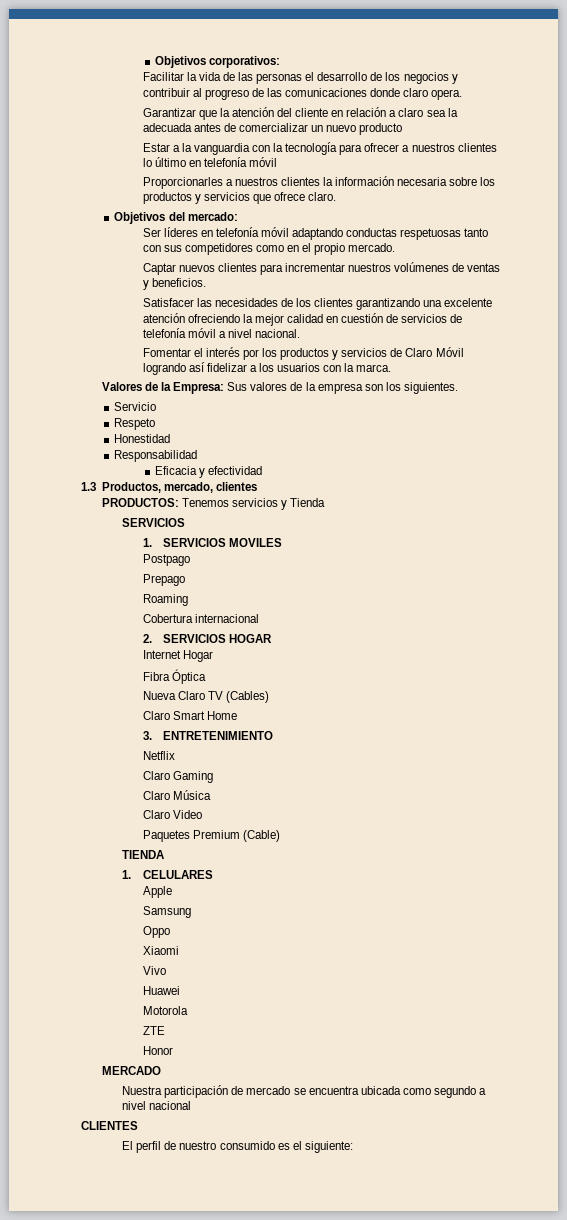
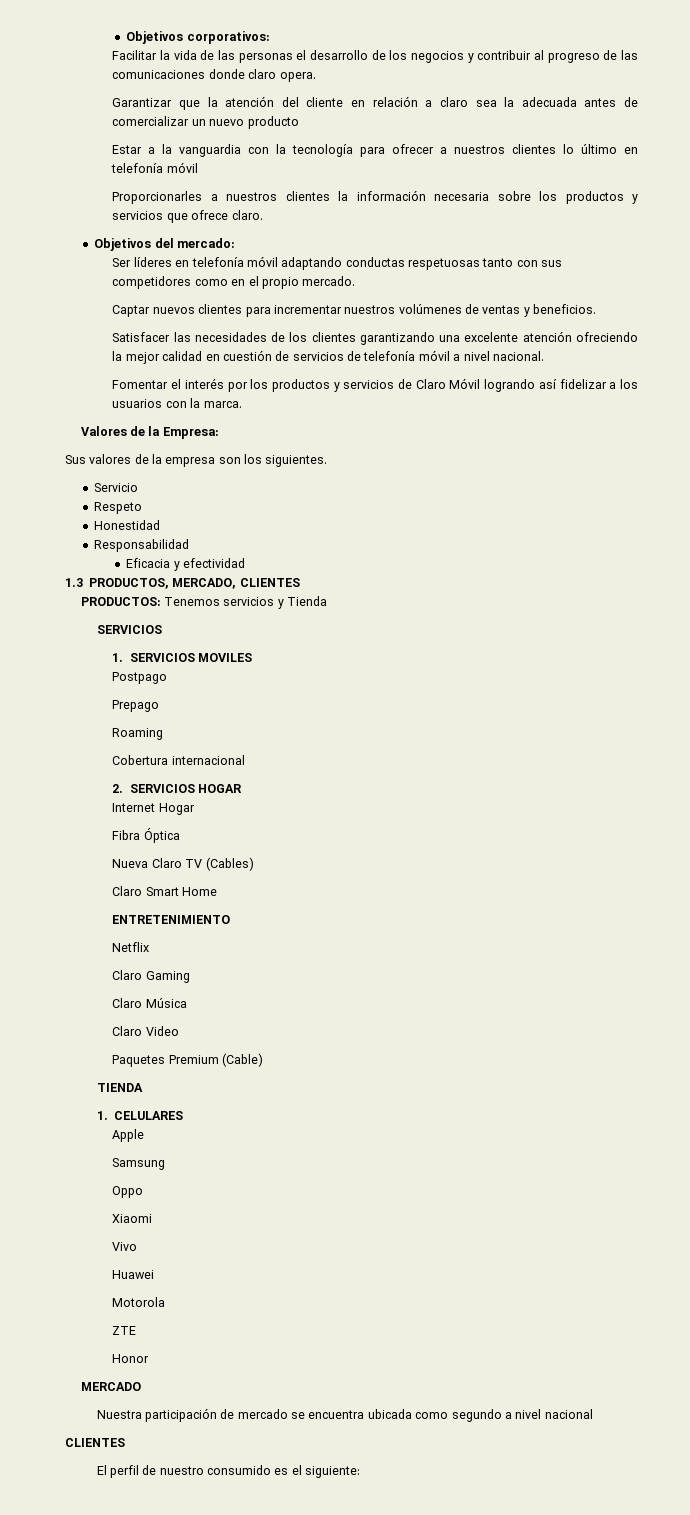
- Valores de la Empresa: Sus valores de la empresa son los siguientes.
+ Valores de la Empresa:
+ Sus valores de la empresa son los siguientes.
- 1.3 Productos, mercado, clientes
+ 1.3 PRODUCTOS, MERCADO, CLIENTES
- 3. ENTRETENIMIENTO
+ ENTRETENIMIENTO

